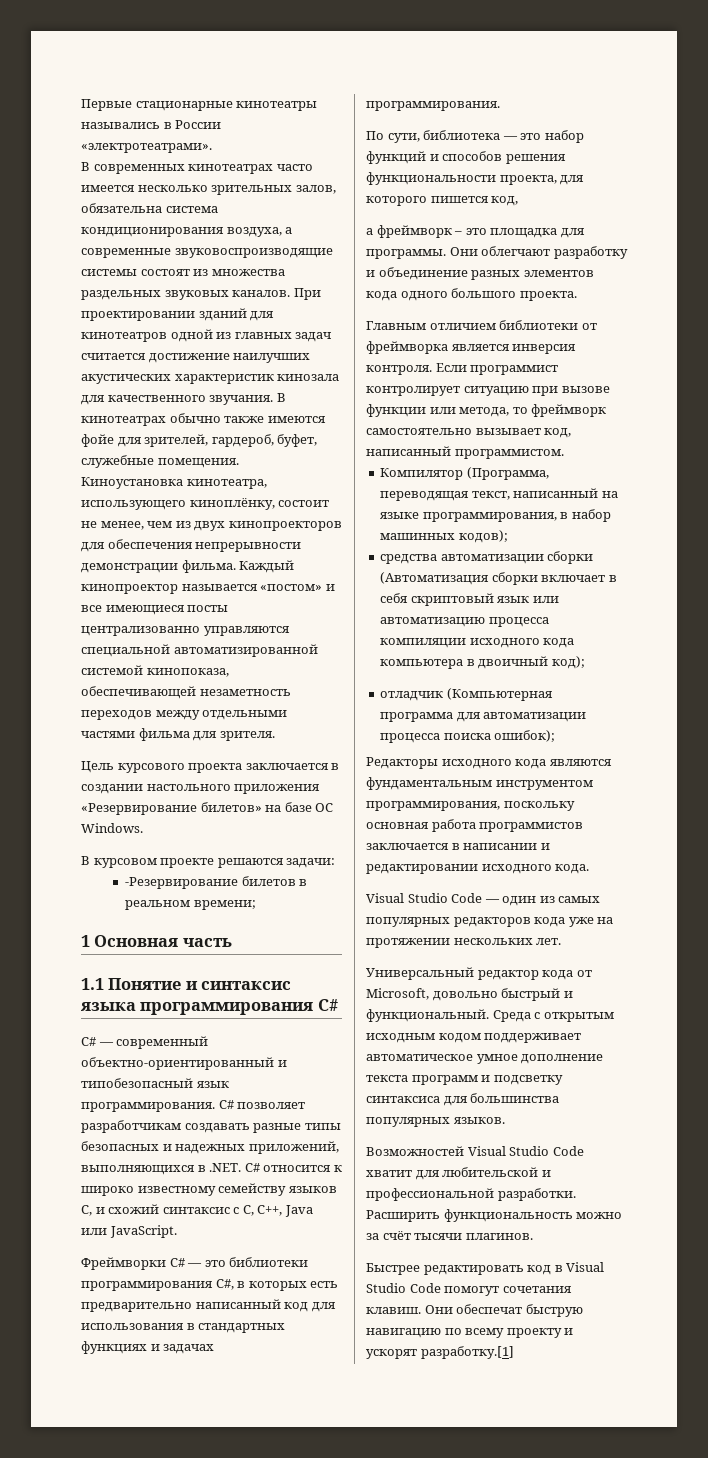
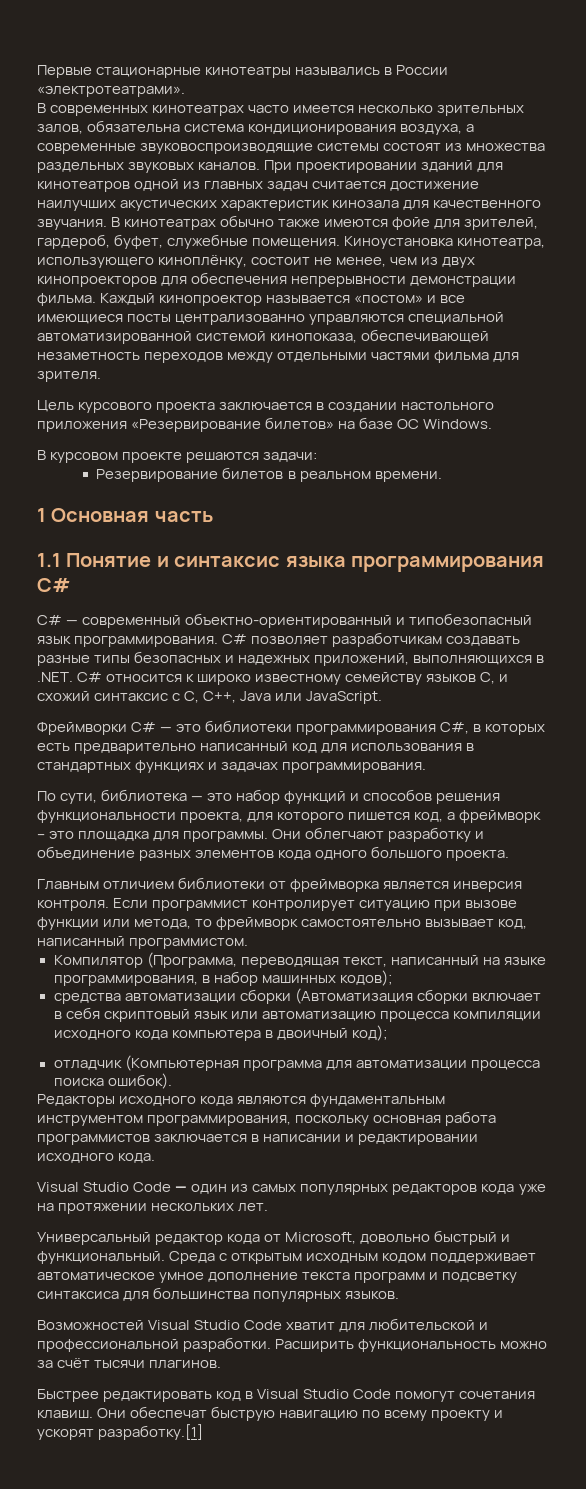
- -Резервирование билетов в реальном времени;
+ Резервирование билетов в реальном времени.
- По сути, библиотека — это набор функций и способов решения функциональности проекта, для которого пишется код,
- а фреймворк – это площадка для программы.
+ По сути, библиотека — это набор функций и способов решения функциональности проекта, для которого пишется код, а фреймворк – это площадка для программы.
- отладчик (Компьютерная программа для автоматизации процесса поиска ошибок);
+ отладчик (Компьютерная программа для автоматизации процесса поиска ошибок).

